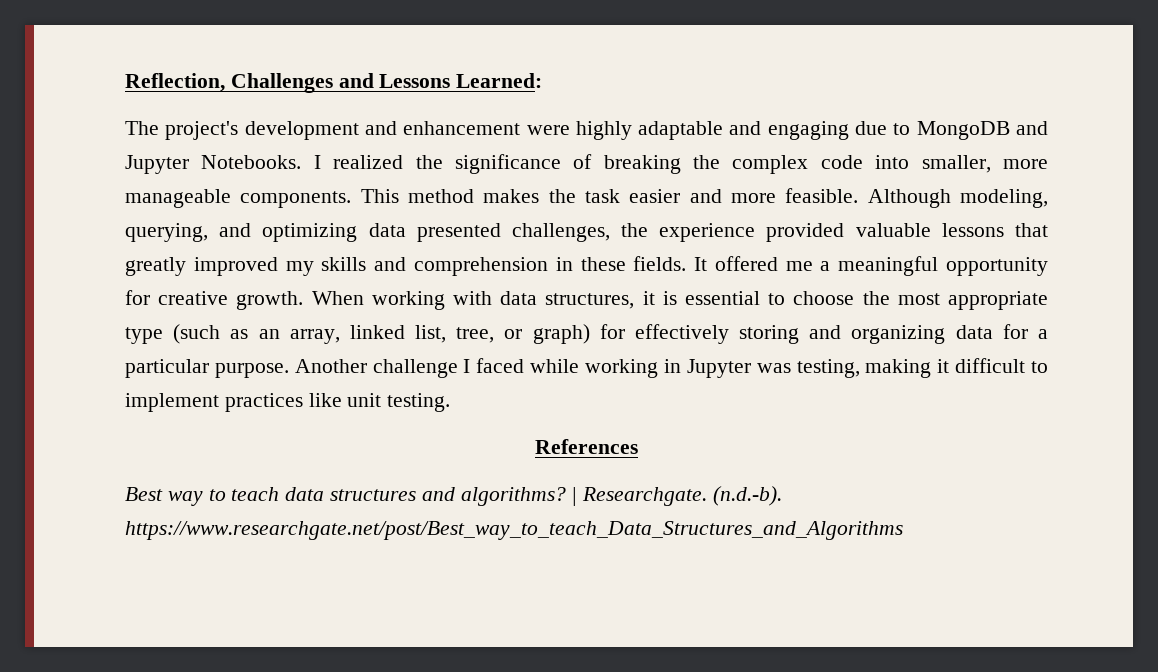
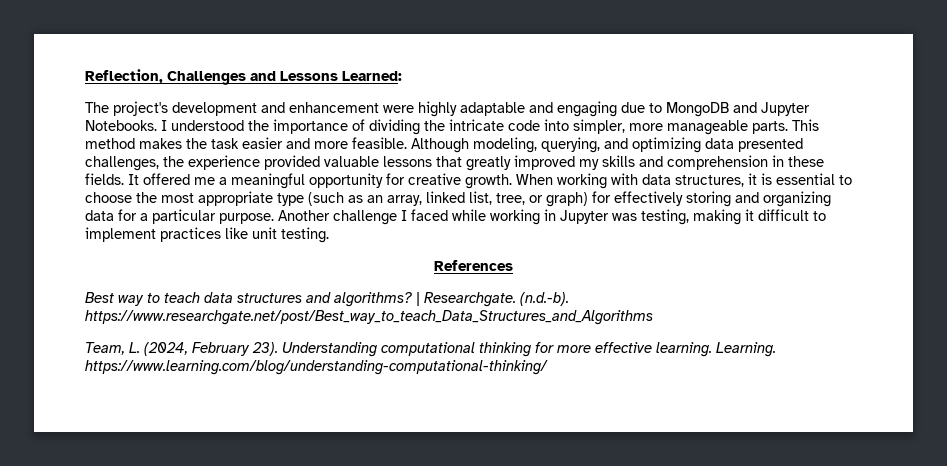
- I realized the significance of breaking the complex code into smaller, more manageable components.
+ I understood the importance of dividing the intricate code into simpler, more manageable parts.
+ Team, L. (2024, February 23). Understanding computational thinking for more effective learning. Learning. https://www.learning.com/blog/understanding-computational-thinking/

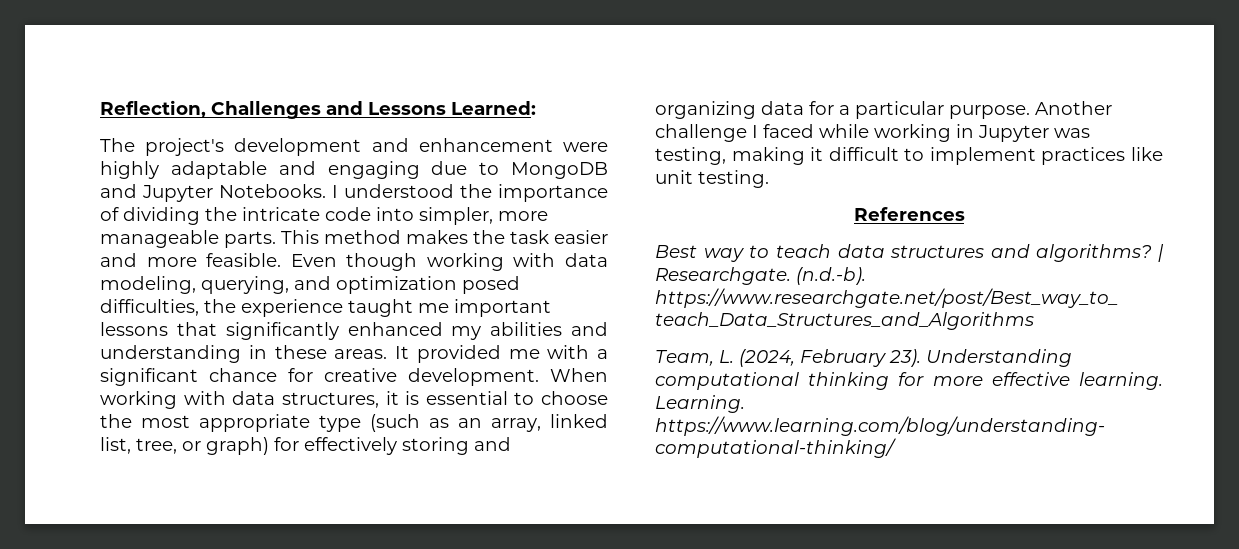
- Although modeling, querying, and optimizing data presented challenges, the experience provided valuable lessons that greatly improved my skills and comprehension in these fields. It offered me a meaningful opportunity for creative growth.
+ Even though working with data modeling, querying, and optimization posed difficulties, the experience taught me important lessons that significantly enhanced my abilities and understanding in these areas. It provided me with a significant chance for creative development.

